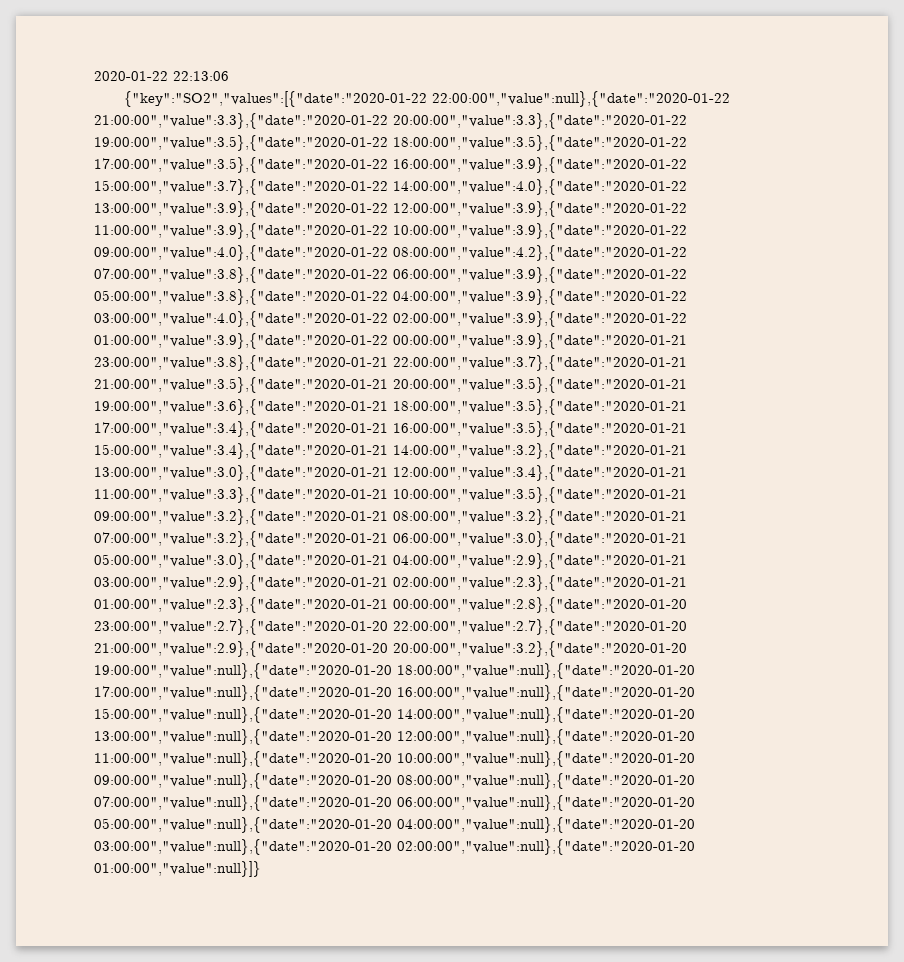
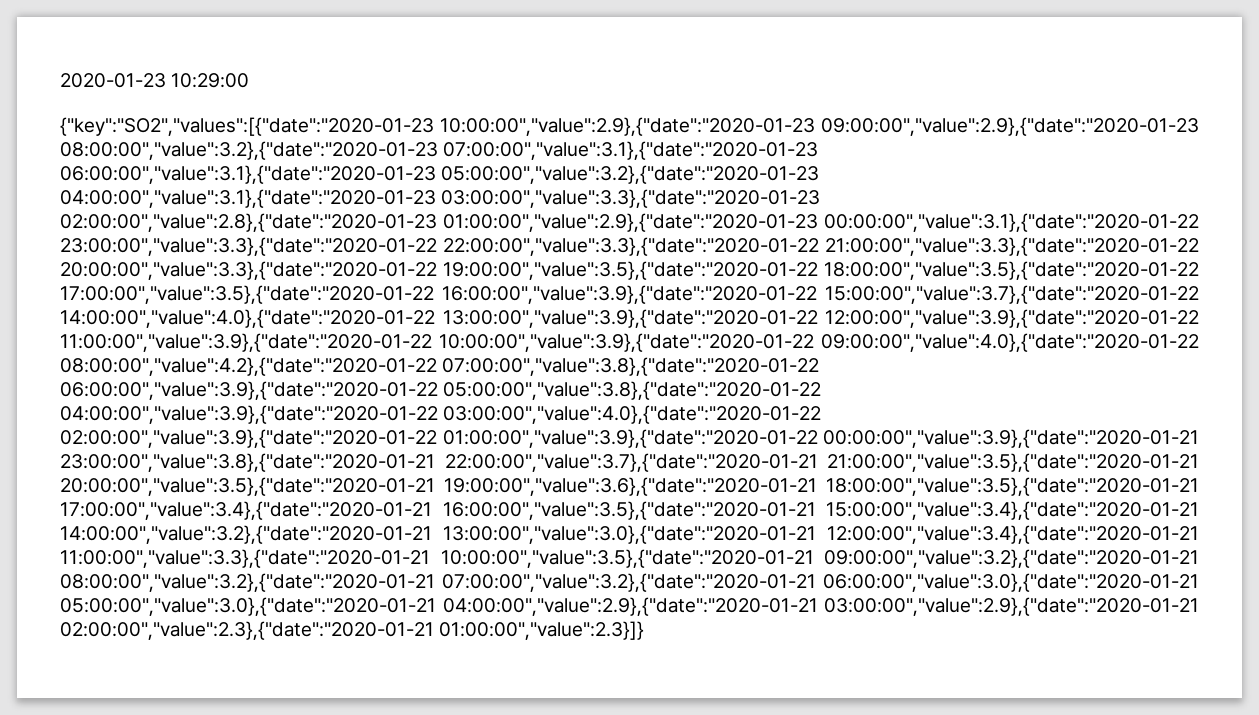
- 2020-01-22 22:13:06
- {"key":"SO2","values":[{"date":"2020-01-22 22:00:00","value":null},{"date":"2020-01-22 21:00:00","value":3.3},{"date":"2020-01-22 20:00:00","value":3.3},{"date":"2020-01-22 19:00:00","value":3.5},{"date":"2020-01-22 18:00:00","value":3.5},{"date":"2020-01-22 17:00:00","value":3.5},{"date":"2020-01-22 16:00:00","value":3.9},{"date":"2020-01-22 15:00:00","value":3.7},{"date":"2020-01-22 14:00:00","value":4.0},{"date":"2020-01-22 13:00:00","value":3.9},{"date":"2020-01-22 12:00:00","value":3.9},{"date":"2020-01-22 11:00:00","value":3.9},{"date":"2020-01-22 10:00:00","value":3.9},{"date":"2020-01-22 09:00:00","value":4.0},{"date":"2020-01-22 08:00:00","value":4.2},{"date":"2020-01-22 07:00:00","value":3.8},{"date":"2020-01-22 06:00:00","value":3.9},{"date":"2020-01-22 05:00:00","value":3.8},{"date":"2020-01-22 04:00:00","value":3.9},{"date":"2020-01-22 03:00:00","value":4.0},{"date":"2020-01-22 02:00:00","value":3.9},{"date":"2020-01-22 01:00:00","value":3.9},{"date":"2020-01-22 00:00:00","value":3.9},{"date":"2020-01-21 23:00:00","value":3.8},{"date":"2020-01-21 22:00:00","value":3.7},{"date":"2020-01-21 21:00:00","value":3.5},{"date":"2020-01-21 20:00:00","value":3.5},{"date":"2020-01-21 19:00:00","value":3.6},{"date":"2020-01-21 18:00:00","value":3.5},{"date":"2020-01-21 17:00:00","value":3.4},{"date":"2020-01-21 16:00:00","value":3.5},{"date":"2020-01-21 15:00:00","value":3.4},{"date":"2020-01-21 14:00:00","value":3.2},{"date":"2020-01-21 13:00:00","value":3.0},{"date":"2020-01-21 12:00:00","value":3.4},{"date":"2020-01-21 11:00:00","value":3.3},{"date":"2020-01-21 10:00:00","value":3.5},{"date":"2020-01-21 09:00:00","value":3.2},{"date":"2020-01-21 08:00:00","value":3.2},{"date":"2020-01-21 07:00:00","value":3.2},{"date":"2020-01-21 06:00:00","value":3.0},{"date":"2020-01-21 05:00:00","value":3.0},{"date":"2020-01-21 04:00:00","value":2.9},{"date":"2020-01-21 03:00:00","value":2.9},{"date":"2020-01-21 02:00:00","value":2.3},{"date":"2020-01-21 01:00:00","value":2.3},{"date":"2020-01-21 00:00:00","value":2.8},{"date":"2020-01-20 23:00:00","value":2.7},{"date":"2020-01-20 22:00:00","value":2.7},{"date":"2020-01-20 21:00:00","value":2.9},{"date":"2020-01-20 20:00:00","value":3.2},{"date":"2020-01-20 19:00:00","value":null},{"date":"2020-01-20 18:00:00","value":null},{"date":"2020-01-20 17:00:00","value":null},{"date":"2020-01-20 16:00:00","value":null},{"date":"2020-01-20 15:00:00","value":null},{"date":"2020-01-20 14:00:00","value":null},{"date":"2020-01-20 13:00:00","value":null},{"date":"2020-01-20 12:00:00","value":null},{"date":"2020-01-20 11:00:00","value":null},{"date":"2020-01-20 10:00:00","value":null},{"date":"2020-01-20 09:00:00","value":null},{"date":"2020-01-20 08:00:00","value":null},{"date":"2020-01-20 07:00:00","value":null},{"date":"2020-01-20 06:00:00","value":null},{"date":"2020-01-20 05:00:00","value":null},{"date":"2020-01-20 04:00:00","value":null},{"date":"2020-01-20 03:00:00","value":null},{"date":"2020-01-20 02:00:00","value":null},{"date":"2020-01-20 01:00:00","value":null}]}
+ 2020-01-23 10:29:00
+ {"key":"SO2","values":[{"date":"2020-01-23 10:00:00","value":2.9},{"date":"2020-01-23 09:00:00","value":2.9},{"date":"2020-01-23 08:00:00","value":3.2},{"date":"2020-01-23 07:00:00","value":3.1},{"date":"2020-01-23 06:00:00","value":3.1},{"date":"2020-01-23 05:00:00","value":3.2},{"date":"2020-01-23 04:00:00","value":3.1},{"date":"2020-01-23 03:00:00","value":3.3},{"date":"2020-01-23 02:00:00","value":2.8},{"date":"2020-01-23 01:00:00","value":2.9},{"date":"2020-01-23 00:00:00","value":3.1},{"date":"2020-01-22 23:00:00","value":3.3},{"date":"2020-01-22 22:00:00","value":3.3},{"date":"2020-01-22 21:00:00","value":3.3},{"date":"2020-01-22 20:00:00","value":3.3},{"date":"2020-01-22 19:00:00","value":3.5},{"date":"2020-01-22 18:00:00","value":3.5},{"date":"2020-01-22 17:00:00","value":3.5},{"date":"2020-01-22 16:00:00","value":3.9},{"date":"2020-01-22 15:00:00","value":3.7},{"date":"2020-01-22 14:00:00","value":4.0},{"date":"2020-01-22 13:00:00","value":3.9},{"date":"2020-01-22 12:00:00","value":3.9},{"date":"2020-01-22 11:00:00","value":3.9},{"date":"2020-01-22 10:00:00","value":3.9},{"date":"2020-01-22 09:00:00","value":4.0},{"date":"2020-01-22 08:00:00","value":4.2},{"date":"2020-01-22 07:00:00","value":3.8},{"date":"2020-01-22 06:00:00","value":3.9},{"date":"2020-01-22 05:00:00","value":3.8},{"date":"2020-01-22 04:00:00","value":3.9},{"date":"2020-01-22 03:00:00","value":4.0},{"date":"2020-01-22 02:00:00","value":3.9},{"date":"2020-01-22 01:00:00","value":3.9},{"date":"2020-01-22 00:00:00","value":3.9},{"date":"2020-01-21 23:00:00","value":3.8},{"date":"2020-01-21 22:00:00","value":3.7},{"date":"2020-01-21 21:00:00","value":3.5},{"date":"2020-01-21 20:00:00","value":3.5},{"date":"2020-01-21 19:00:00","value":3.6},{"date":"2020-01-21 18:00:00","value":3.5},{"date":"2020-01-21 17:00:00","value":3.4},{"date":"2020-01-21 16:00:00","value":3.5},{"date":"2020-01-21 15:00:00","value":3.4},{"date":"2020-01-21 14:00:00","value":3.2},{"date":"2020-01-21 13:00:00","value":3.0},{"date":"2020-01-21 12:00:00","value":3.4},{"date":"2020-01-21 11:00:00","value":3.3},{"date":"2020-01-21 10:00:00","value":3.5},{"date":"2020-01-21 09:00:00","value":3.2},{"date":"2020-01-21 08:00:00","value":3.2},{"date":"2020-01-21 07:00:00","value":3.2},{"date":"2020-01-21 06:00:00","value":3.0},{"date":"2020-01-21 05:00:00","value":3.0},{"date":"2020-01-21 04:00:00","value":2.9},{"date":"2020-01-21 03:00:00","value":2.9},{"date":"2020-01-21 02:00:00","value":2.3},{"date":"2020-01-21 01:00:00","value":2.3}]}

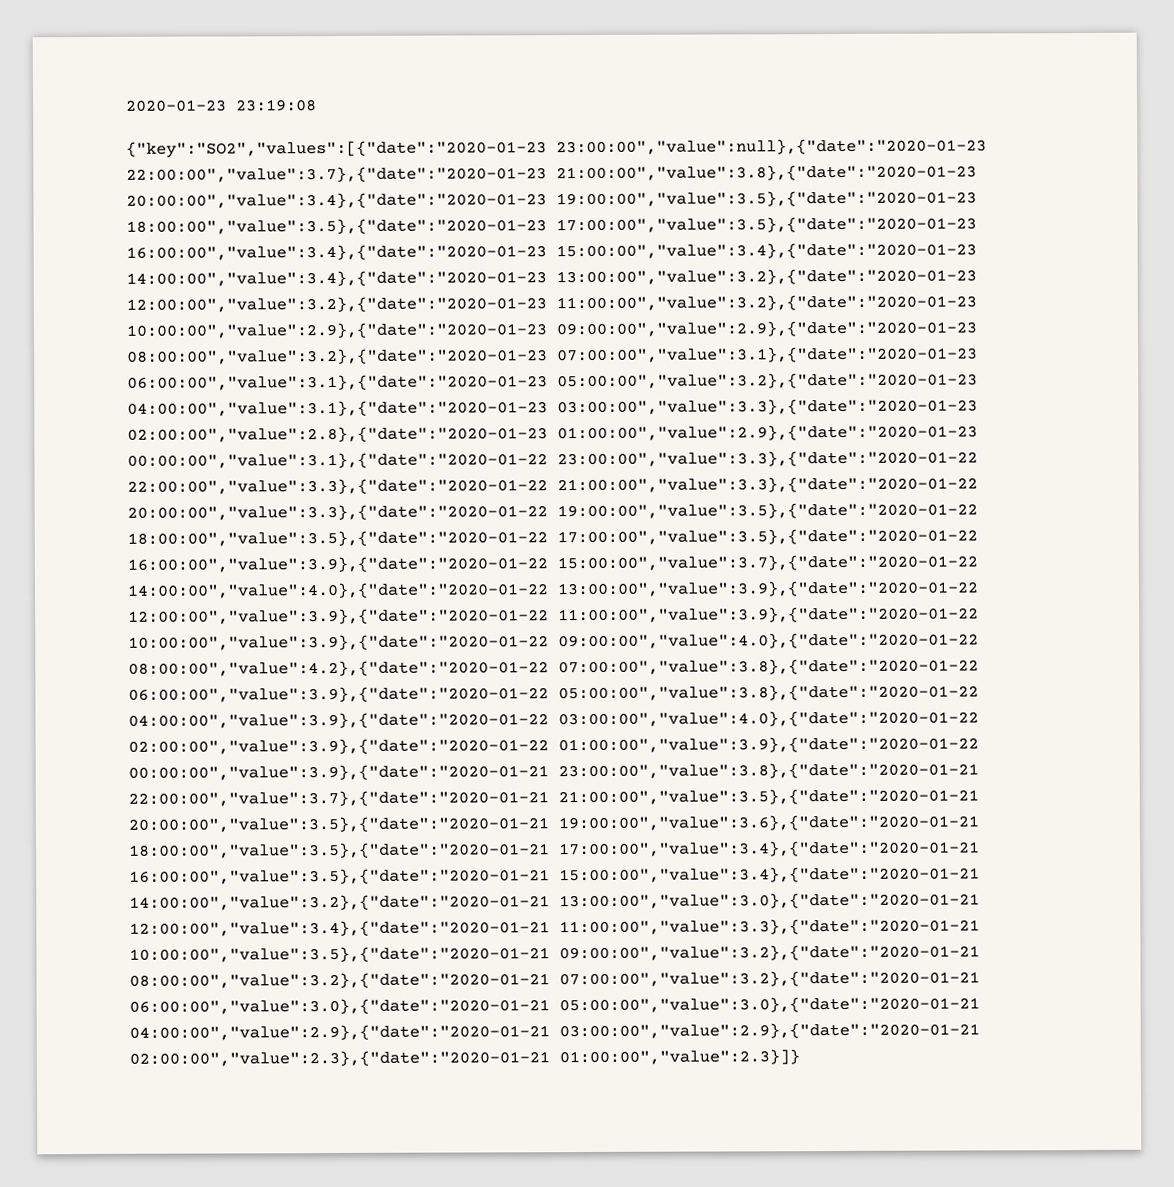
- 2020-01-23 10:29:00
+ 2020-01-23 23:19:08
- {"key":"SO2","values":[{"date":"2020-01-23 10:00:00","value":2.9},{"date":"2020-01-23 09:00:00","value":2.9},{"date":"2020-01-23 08:00:00","value":3.2},{"date":"2020-01-23 07:00:00","value":3.1},{"date":"2020-01-23 06:00:00","value":3.1},{"date":"2020-01-23 05:00:00","value":3.2},{"date":"2020-01-23 04:00:00","value":3.1},{"date":"2020-01-23 03:00:00","value":3.3},{"date":"2020-01-23 02:00:00","value":2.8},{"date":"2020-01-23 01:00:00","value":2.9},{"date":"2020-01-23 00:00:00","value":3.1},{"date":"2020-01-22 23:00:00","value":3.3},{"date":"2020-01-22 22:00:00","value":3.3},{"date":"2020-01-22 21:00:00","value":3.3},{"date":"2020-01-22 20:00:00","value":3.3},{"date":"2020-01-22 19:00:00","value":3.5},{"date":"2020-01-22 18:00:00","value":3.5},{"date":"2020-01-22 17:00:00","value":3.5},{"date":"2020-01-22 16:00:00","value":3.9},{"date":"2020-01-22 15:00:00","value":3.7},{"date":"2020-01-22 14:00:00","value":4.0},{"date":"2020-01-22 13:00:00","value":3.9},{"date":"2020-01-22 12:00:00","value":3.9},{"date":"2020-01-22 11:00:00","value":3.9},{"date":"2020-01-22 10:00:00","value":3.9},{"date":"2020-01-22 09:00:00","value":4.0},{"date":"2020-01-22 08:00:00","value":4.2},{"date":"2020-01-22 07:00:00","value":3.8},{"date":"2020-01-22 06:00:00","value":3.9},{"date":"2020-01-22 05:00:00","value":3.8},{"date":"2020-01-22 04:00:00","value":3.9},{"date":"2020-01-22 03:00:00","value":4.0},{"date":"2020-01-22 02:00:00","value":3.9},{"date":"2020-01-22 01:00:00","value":3.9},{"date":"2020-01-22 00:00:00","value":3.9},{"date":"2020-01-21 23:00:00","value":3.8},{"date":"2020-01-21 22:00:00","value":3.7},{"date":"2020-01-21 21:00:00","value":3.5},{"date":"2020-01-21 20:00:00","value":3.5},{"date":"2020-01-21 19:00:00","value":3.6},{"date":"2020-01-21 18:00:00","value":3.5},{"date":"2020-01-21 17:00:00","value":3.4},{"date":"2020-01-21 16:00:00","value":3.5},{"date":"2020-01-21 15:00:00","value":3.4},{"date":"2020-01-21 14:00:00","value":3.2},{"date":"2020-01-21 13:00:00","value":3.0},{"date":"2020-01-21 12:00:00","value":3.4},{"date":"2020-01-21 11:00:00","value":3.3},{"date":"2020-01-21 10:00:00","value":3.5},{"date":"2020-01-21 09:00:00","value":3.2},{"date":"2020-01-21 08:00:00","value":3.2},{"date":"2020-01-21 07:00:00","value":3.2},{"date":"2020-01-21 06:00:00","value":3.0},{"date":"2020-01-21 05:00:00","value":3.0},{"date":"2020-01-21 04:00:00","value":2.9},{"date":"2020-01-21 03:00:00","value":2.9},{"date":"2020-01-21 02:00:00","value":2.3},{"date":"2020-01-21 01:00:00","value":2.3}]}
+ {"key":"SO2","values":[{"date":"2020-01-23 23:00:00","value":null},{"date":"2020-01-23 22:00:00","value":3.7},{"date":"2020-01-23 21:00:00","value":3.8},{"date":"2020-01-23 20:00:00","value":3.4},{"date":"2020-01-23 19:00:00","value":3.5},{"date":"2020-01-23 18:00:00","value":3.5},{"date":"2020-01-23 17:00:00","value":3.5},{"date":"2020-01-23 16:00:00","value":3.4},{"date":"2020-01-23 15:00:00","value":3.4},{"date":"2020-01-23 14:00:00","value":3.4},{"date":"2020-01-23 13:00:00","value":3.2},{"date":"2020-01-23 12:00:00","value":3.2},{"date":"2020-01-23 11:00:00","value":3.2},{"date":"2020-01-23 10:00:00","value":2.9},{"date":"2020-01-23 09:00:00","value":2.9},{"date":"2020-01-23 08:00:00","value":3.2},{"date":"2020-01-23 07:00:00","value":3.1},{"date":"2020-01-23 06:00:00","value":3.1},{"date":"2020-01-23 05:00:00","value":3.2},{"date":"2020-01-23 04:00:00","value":3.1},{"date":"2020-01-23 03:00:00","value":3.3},{"date":"2020-01-23 02:00:00","value":2.8},{"date":"2020-01-23 01:00:00","value":2.9},{"date":"2020-01-23 00:00:00","value":3.1},{"date":"2020-01-22 23:00:00","value":3.3},{"date":"2020-01-22 22:00:00","value":3.3},{"date":"2020-01-22 21:00:00","value":3.3},{"date":"2020-01-22 20:00:00","value":3.3},{"date":"2020-01-22 19:00:00","value":3.5},{"date":"2020-01-22 18:00:00","value":3.5},{"date":"2020-01-22 17:00:00","value":3.5},{"date":"2020-01-22 16:00:00","value":3.9},{"date":"2020-01-22 15:00:00","value":3.7},{"date":"2020-01-22 14:00:00","value":4.0},{"date":"2020-01-22 13:00:00","value":3.9},{"date":"2020-01-22 12:00:00","value":3.9},{"date":"2020-01-22 11:00:00","value":3.9},{"date":"2020-01-22 10:00:00","value":3.9},{"date":"2020-01-22 09:00:00","value":4.0},{"date":"2020-01-22 08:00:00","value":4.2},{"date":"2020-01-22 07:00:00","value":3.8},{"date":"2020-01-22 06:00:00","value":3.9},{"date":"2020-01-22 05:00:00","value":3.8},{"date":"2020-01-22 04:00:00","value":3.9},{"date":"2020-01-22 03:00:00","value":4.0},{"date":"2020-01-22 02:00:00","value":3.9},{"date":"2020-01-22 01:00:00","value":3.9},{"date":"2020-01-22 00:00:00","value":3.9},{"date":"2020-01-21 23:00:00","value":3.8},{"date":"2020-01-21 22:00:00","value":3.7},{"date":"2020-01-21 21:00:00","value":3.5},{"date":"2020-01-21 20:00:00","value":3.5},{"date":"2020-01-21 19:00:00","value":3.6},{"date":"2020-01-21 18:00:00","value":3.5},{"date":"2020-01-21 17:00:00","value":3.4},{"date":"2020-01-21 16:00:00","value":3.5},{"date":"2020-01-21 15:00:00","value":3.4},{"date":"2020-01-21 14:00:00","value":3.2},{"date":"2020-01-21 13:00:00","value":3.0},{"date":"2020-01-21 12:00:00","value":3.4},{"date":"2020-01-21 11:00:00","value":3.3},{"date":"2020-01-21 10:00:00","value":3.5},{"date":"2020-01-21 09:00:00","value":3.2},{"date":"2020-01-21 08:00:00","value":3.2},{"date":"2020-01-21 07:00:00","value":3.2},{"date":"2020-01-21 06:00:00","value":3.0},{"date":"2020-01-21 05:00:00","value":3.0},{"date":"2020-01-21 04:00:00","value":2.9},{"date":"2020-01-21 03:00:00","value":2.9},{"date":"2020-01-21 02:00:00","value":2.3},{"date":"2020-01-21 01:00:00","value":2.3}]}

